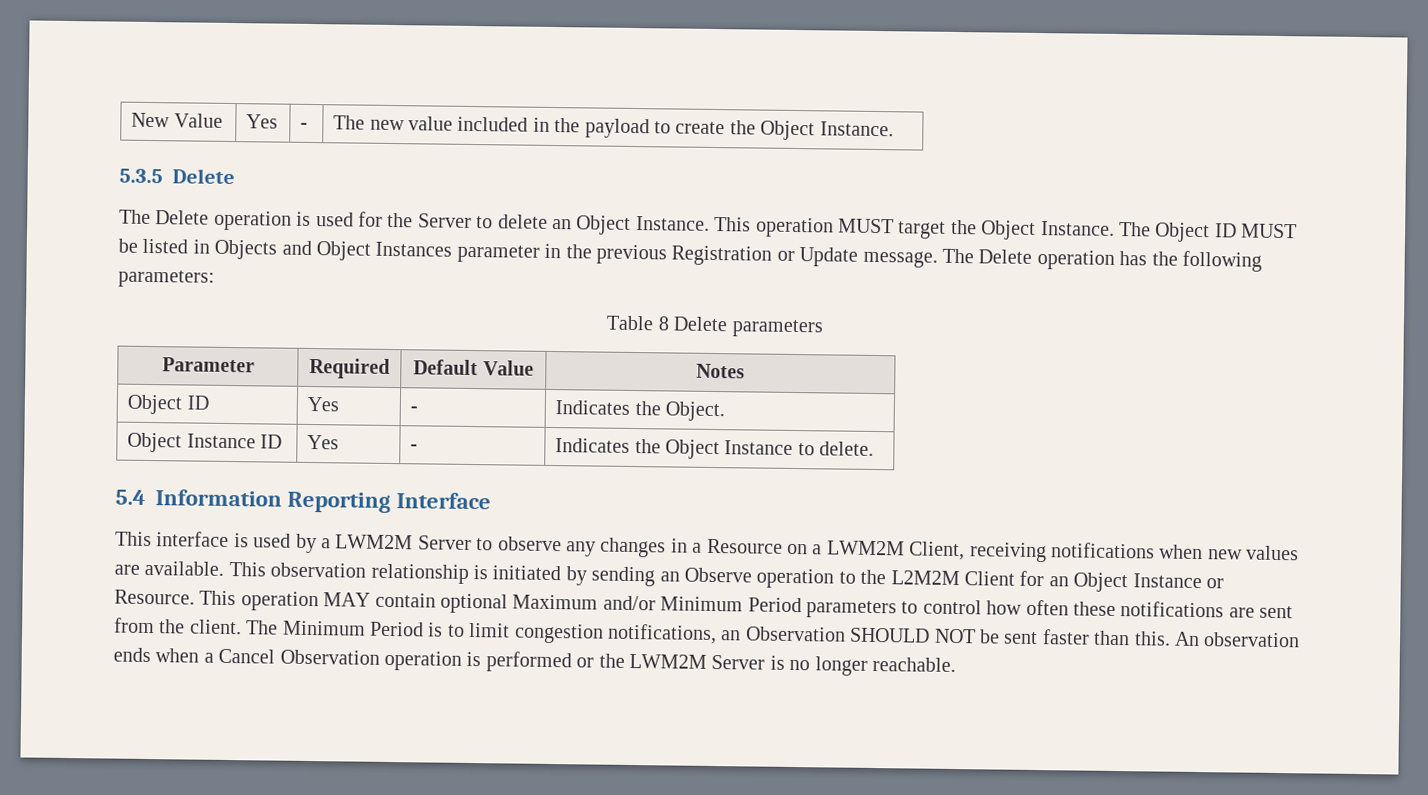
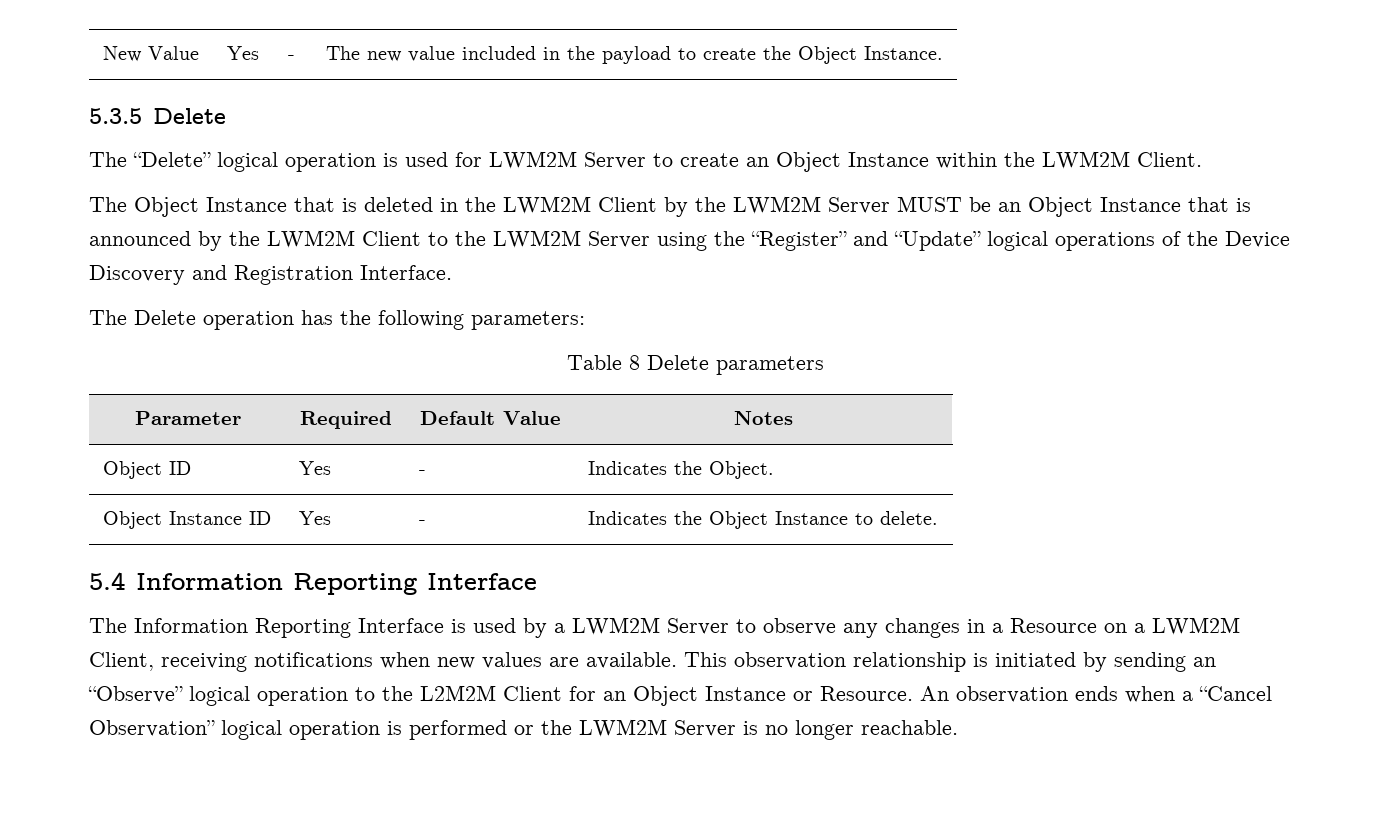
- The Delete operation is used for the Server to delete an Object Instance. This operation MUST target the Object Instance. The Object ID MUST be listed in Objects and Object Instances parameter in the previous Registration or Update message. The Delete operation has the following parameters:
+ The “Delete” logical operation is used for LWM2M Server to create an Object Instance within the LWM2M Client.
+ The Object Instance that is deleted in the LWM2M Client by the LWM2M Server MUST be an Object Instance that is announced by the LWM2M Client to the LWM2M Server using the “Register” and “Update” logical operations of the Device Discovery and Registration Interface.
+ The Delete operation has the following parameters:
- This interface is used by a LWM2M Server to observe any changes in a Resource on a LWM2M Client, receiving notifications when new values are available.
+ The Information Reporting Interface is used by a LWM2M Server to observe any changes in a Resource on a LWM2M Client, receiving notifications when new values are available.
- This observation relationship is initiated by sending an Observe operation to the L2M2M Client for an Object Instance or Resource.
+ This observation relationship is initiated by sending an “Observe” logical operation to the L2M2M Client for an Object Instance or Resource.
- This operation MAY contain optional Maximum and/or Minimum Period parameters to control how often these notifications are sent from the client. The Minimum Period is to limit congestion notifications, an Observation SHOULD NOT be sent faster than this.
- An observation ends when a Cancel Observation operation is performed or the LWM2M Server is no longer reachable.
+ An observation ends when a “Cancel Observation” logical operation is performed or the LWM2M Server is no longer reachable.

